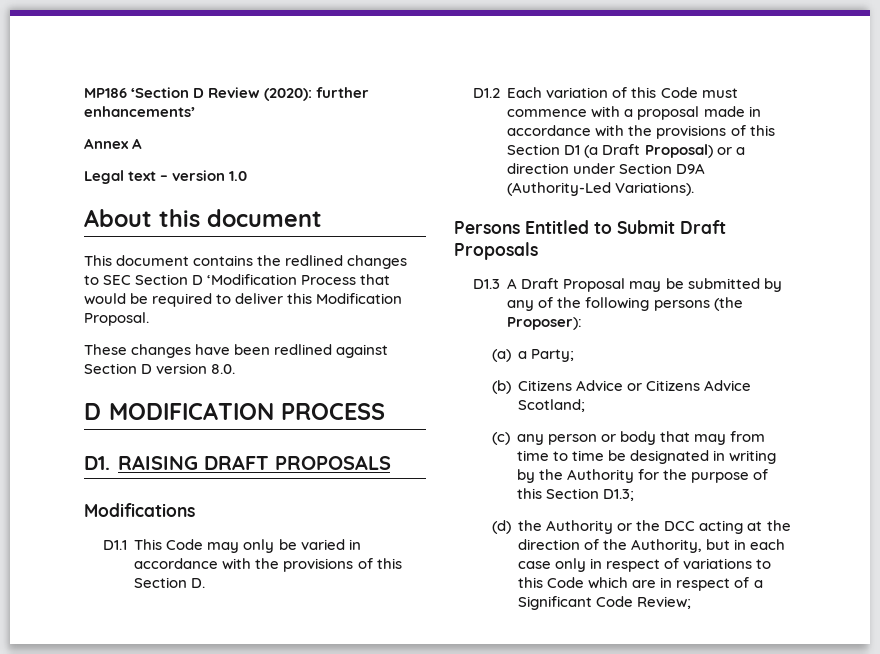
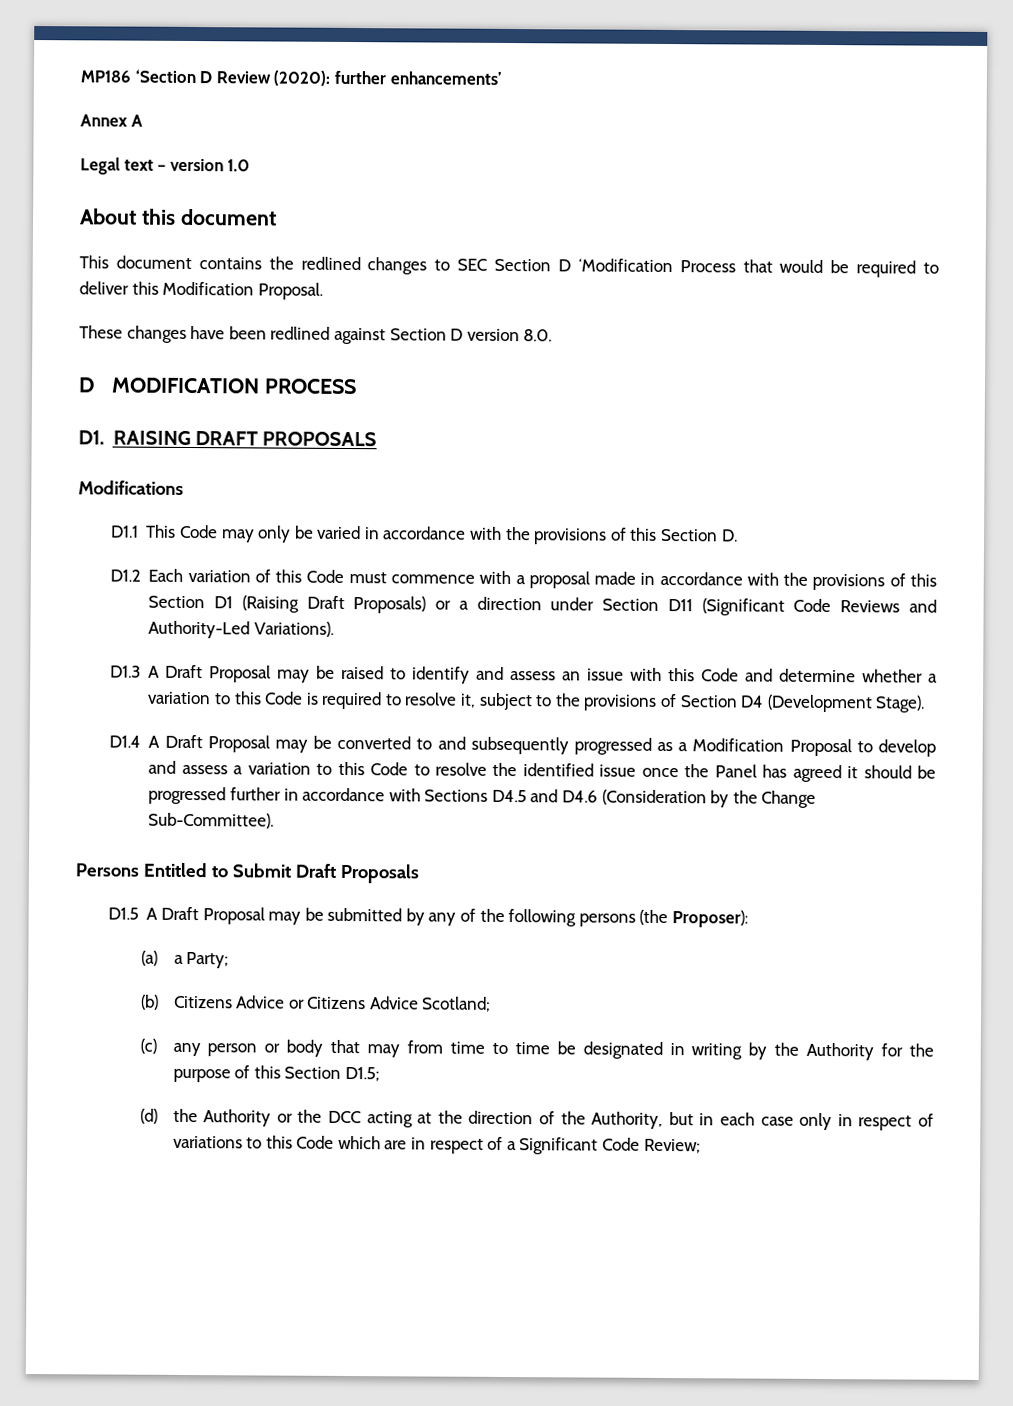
- D1.2 Each variation of this Code must commence with a proposal made in accordance with the provisions of this Section D1 (a Draft Proposal) or a direction under Section D9A (Authority-Led Variations).
+ D1.2 Each variation of this Code must commence with a proposal made in accordance with the provisions of this Section D1 (Raising Draft Proposals) or a direction under Section D11 (Significant Code Reviews and Authority-Led Variations).
+ D1.3 A Draft Proposal may be raised to identify and assess an issue with this Code and determine whether a variation to this Code is required to resolve it, subject to the provisions of Section D4 (Development Stage).
+ D1.4 A Draft Proposal may be converted to and subsequently progressed as a Modification Proposal to develop and assess a variation to this Code to resolve the identified issue once the Panel has agreed it should be progressed further in accordance with Sections D4.5 and D4.6 (Consideration by the Change Sub-Committee).
- D1.3 A Draft Proposal may be submitted by any of the following persons (the Proposer):
+ D1.5 A Draft Proposal may be submitted by any of the following persons (the Proposer):
- (c) any person or body that may from time to time be designated in writing by the Authority for the purpose of this Section D1.3;
+ (c) any person or body that may from time to time be designated in writing by the Authority for the purpose of this Section D1.5;

